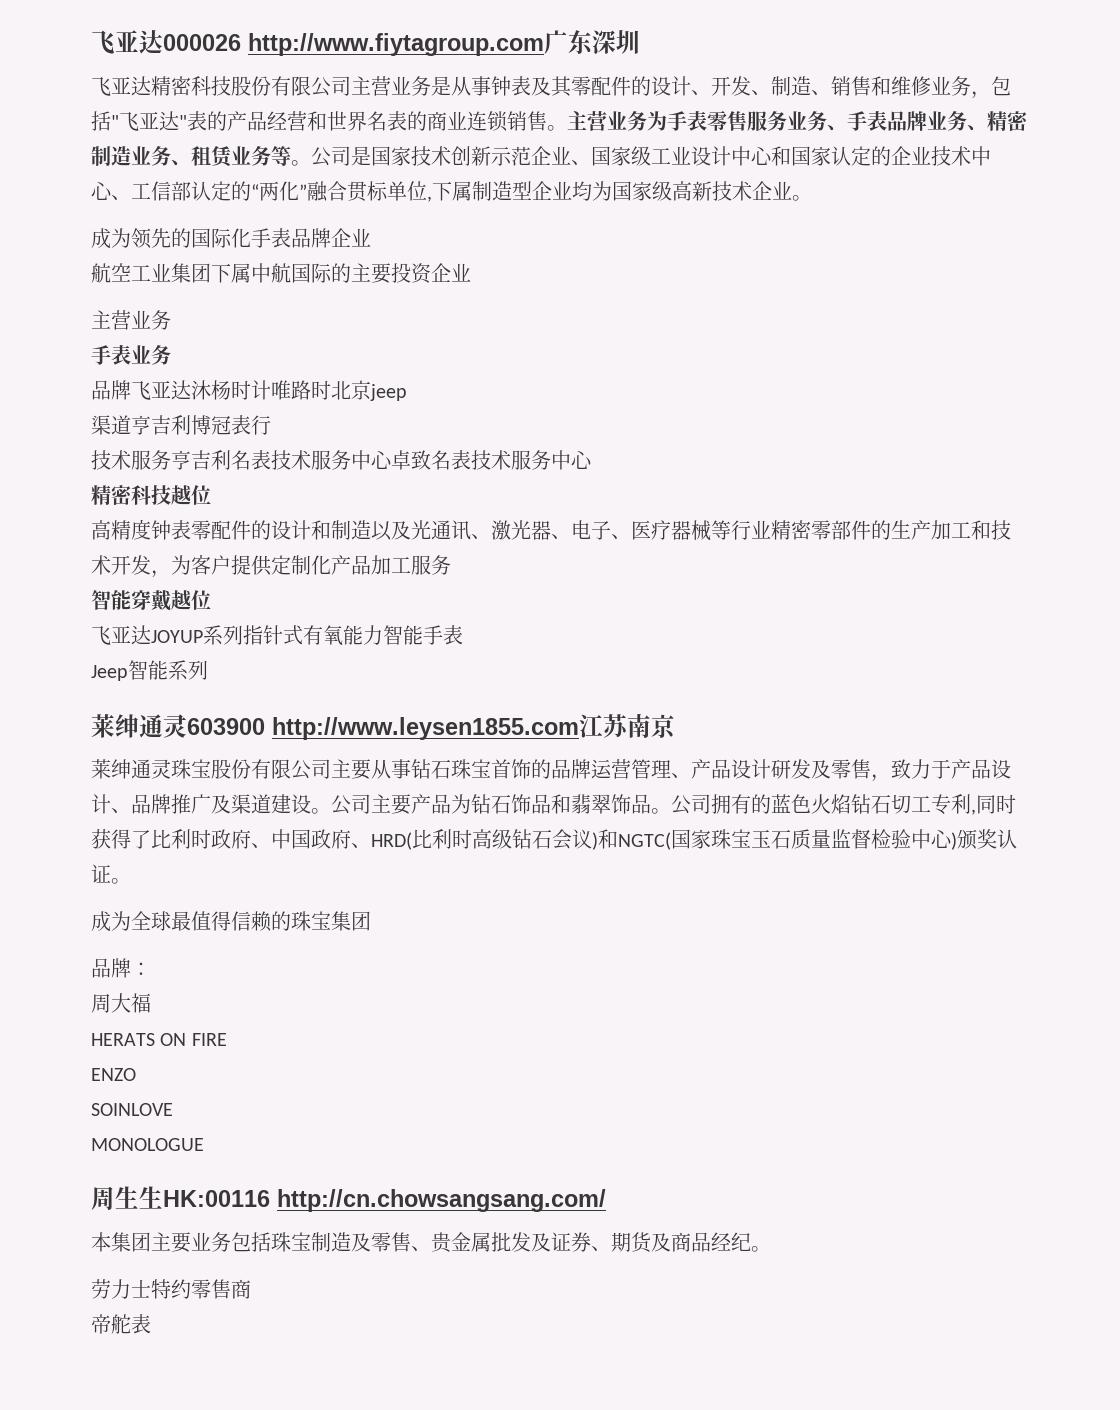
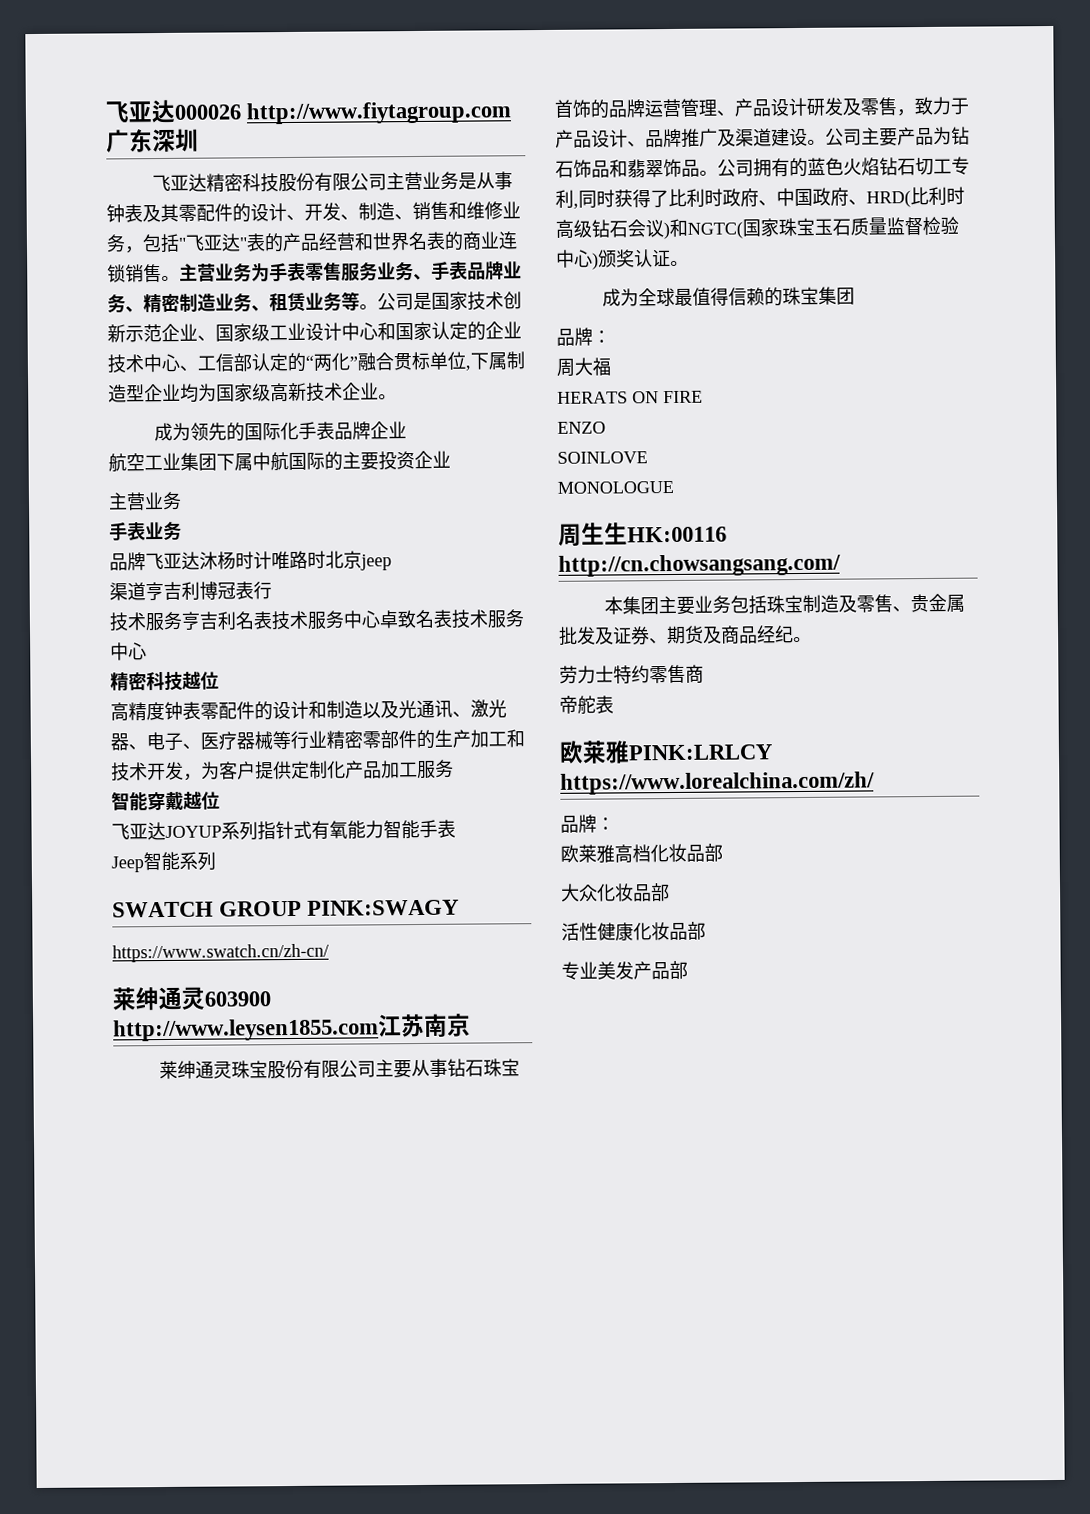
+ SWATCH GROUP PINK:SWAGY
+ https://www.swatch.cn/zh-cn/
+ 欧莱雅PINK:LRLCY https://www.lorealchina.com/zh/
+ 品牌：
+ 欧莱雅高档化妆品部
+ 大众化妆品部
+ 活性健康化妆品部
+ 专业美发产品部

